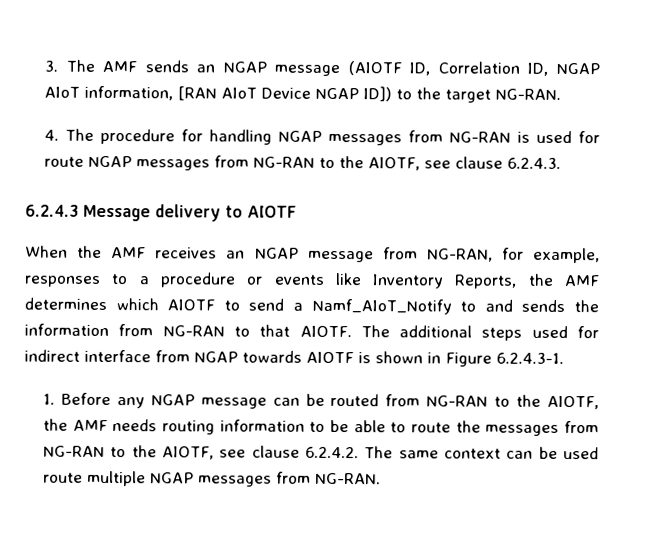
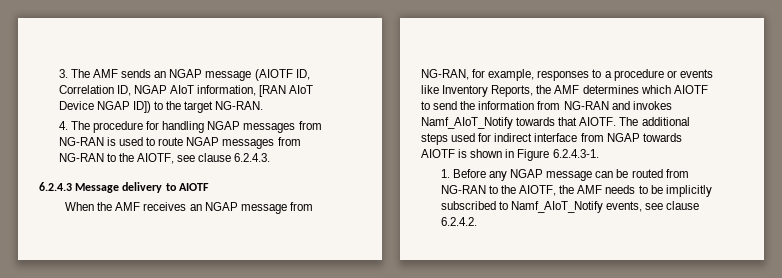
- 4. The procedure for handling NGAP messages from NG-RAN is used for route NGAP messages from NG-RAN to the AIOTF, see clause 6.2.4.3.
+ 4. The procedure for handling NGAP messages from NG-RAN is used to route NGAP messages from NG-RAN to the AIOTF, see clause 6.2.4.3.
- When the AMF receives an NGAP message from NG-RAN, for example, responses to a procedure or events like Inventory Reports, the AMF determines which AIOTF to send a Namf_AIoT_Notify to and sends the information from NG-RAN to that AIOTF.
+ When the AMF receives an NGAP message from NG-RAN, for example, responses to a procedure or events like Inventory Reports, the AMF determines which AIOTF to send the information from NG-RAN and invokes Namf_AIoT_Notify towards that AIOTF.
- 1. Before any NGAP message can be routed from NG-RAN to the AIOTF, the AMF needs routing information to be able to route the messages from NG-RAN to the AIOTF, see clause 6.2.4.2. The same context can be used route multiple NGAP messages from NG-RAN.
+ 1. Before any NGAP message can be routed from NG-RAN to the AIOTF, the AMF needs to be implicitly subscribed to Namf_AIoT_Notify events, see clause 6.2.4.2.

